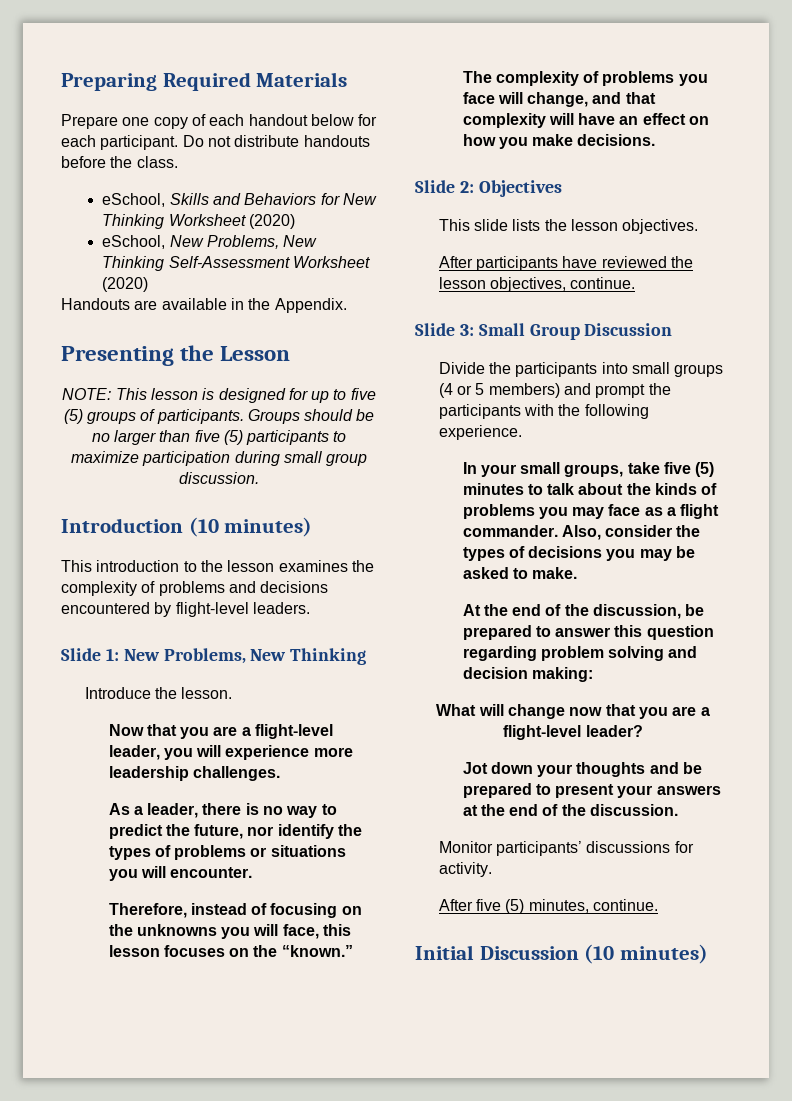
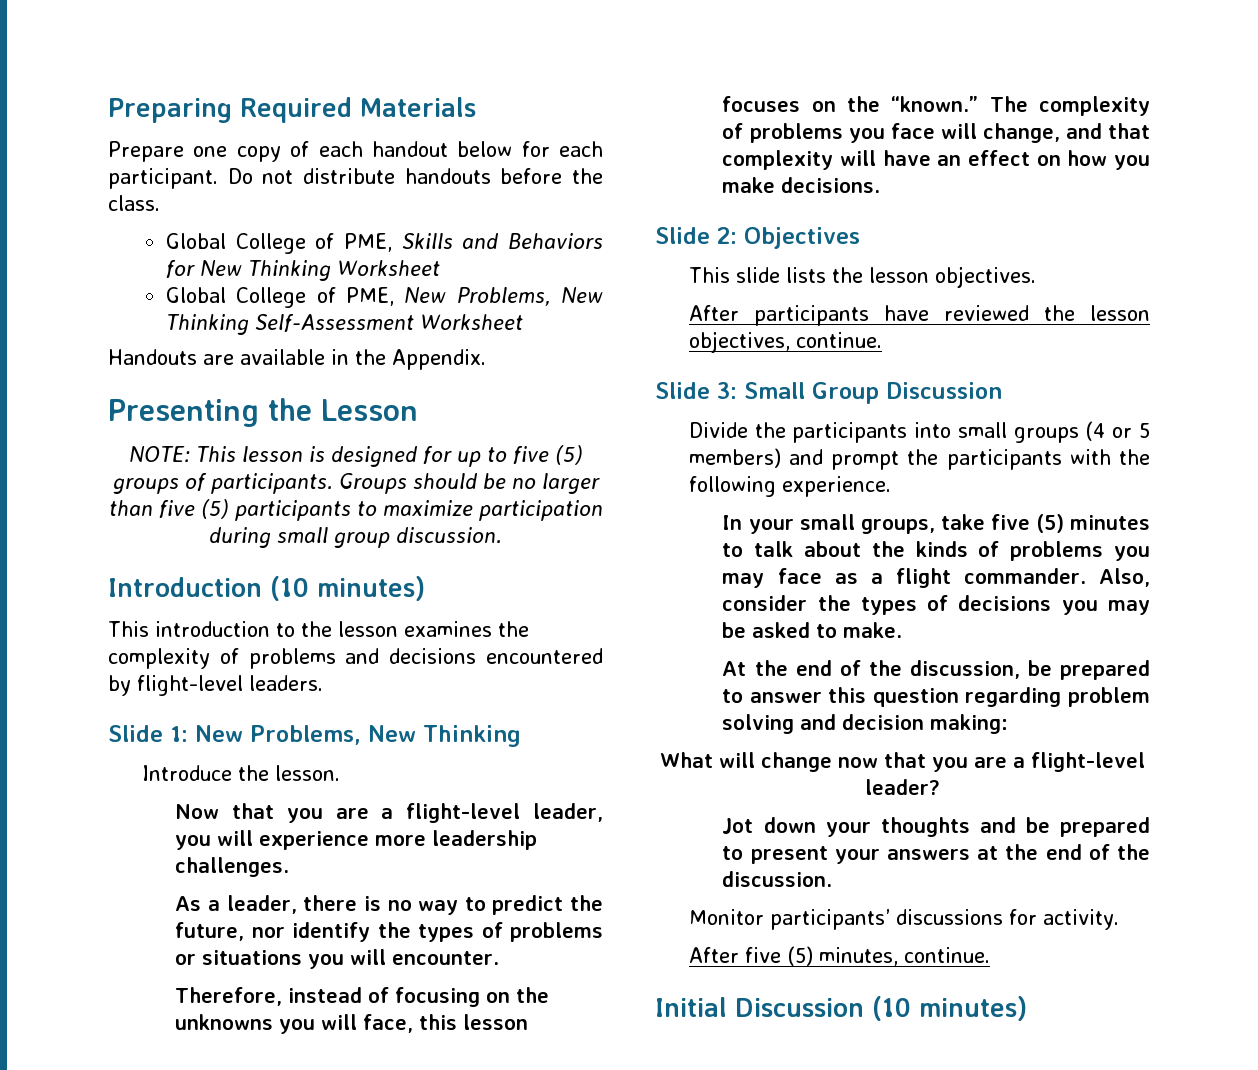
- eSchool, Skills and Behaviors for New Thinking Worksheet (2020)
- eSchool, New Problems, New Thinking Self-Assessment Worksheet (2020)
+ Global College of PME, Skills and Behaviors for New Thinking Worksheet
+ Global College of PME, New Problems, New Thinking Self-Assessment Worksheet

